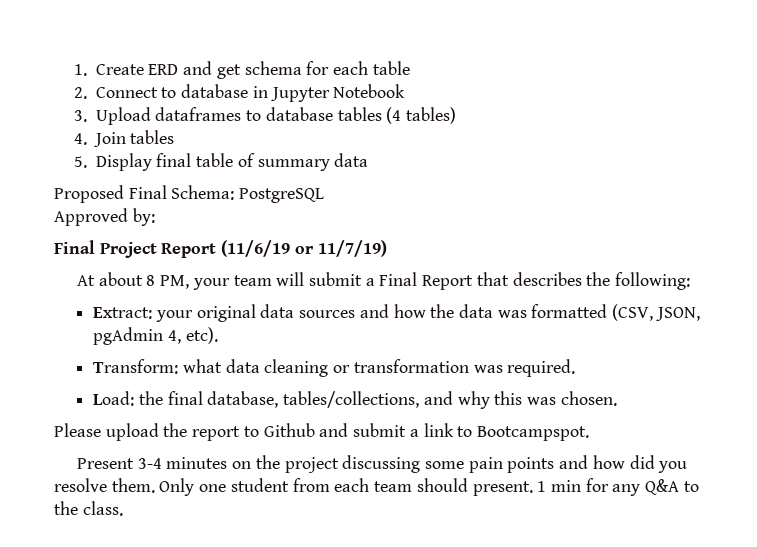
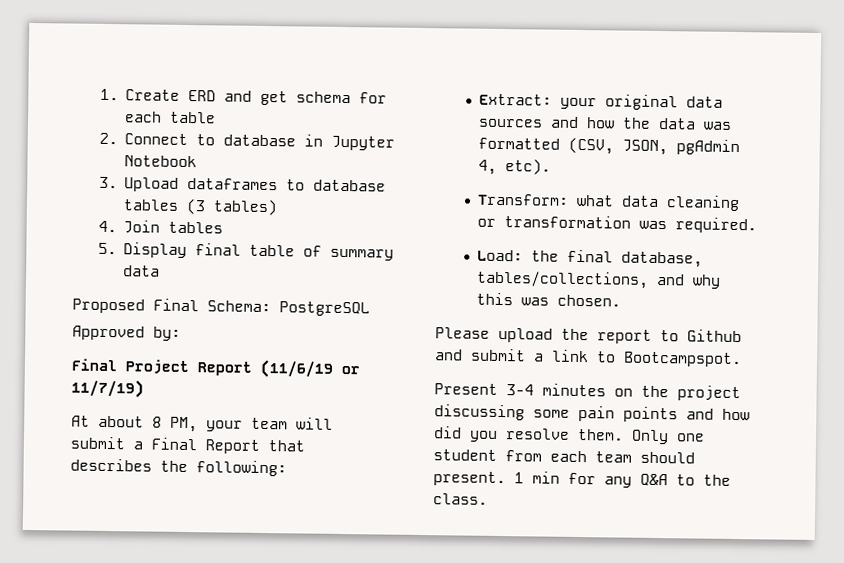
- 3. Upload dataframes to database tables (4 tables)
+ 3. Upload dataframes to database tables (3 tables)

